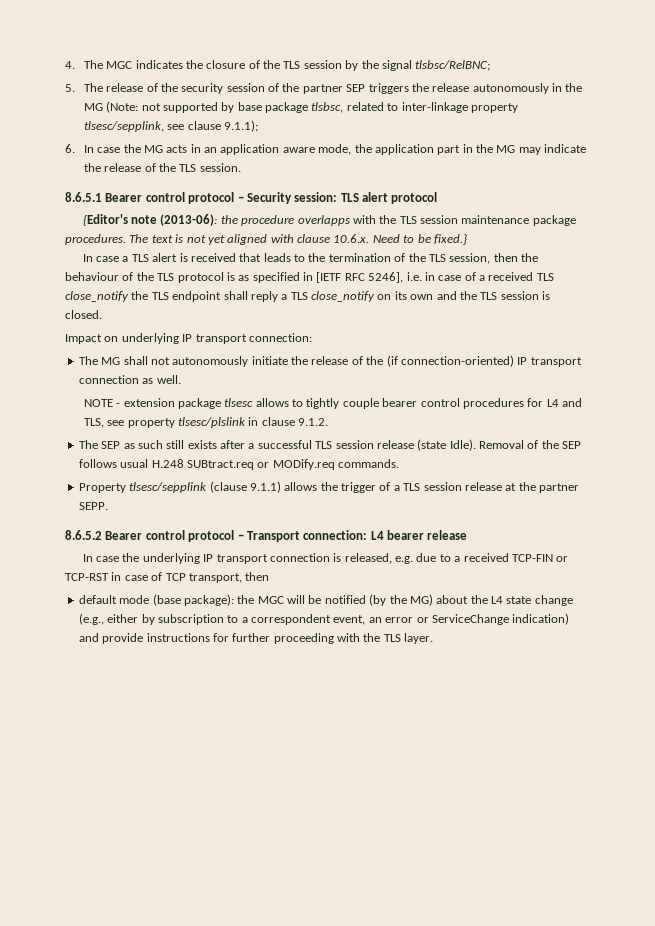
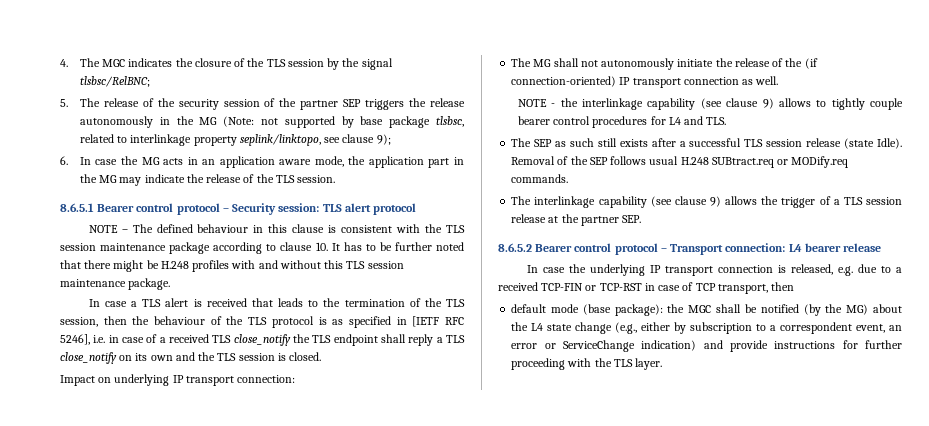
- 5. The release of the security session of the partner SEP triggers the release autonomously in the MG (Note: not supported by base package tlsbsc, related to inter-linkage property tlsesc/sepplink, see clause 9.1.1);
+ 5. The release of the security session of the partner SEP triggers the release autonomously in the MG (Note: not supported by base package tlsbsc, related to interlinkage property seplink/linktopo, see clause 9);
- {Editor's note (2013-06): the procedure overlapps with the TLS session maintenance package procedures. The text is not yet aligned with clause 10.6.x. Need to be fixed.}
+ NOTE – The defined behaviour in this clause is consistent with the TLS session maintenance package according to clause 10. It has to be further noted that there might be H.248 profiles with and without this TLS session maintenance package.
- NOTE - extension package tlsesc allows to tightly couple bearer control procedures for L4 and TLS, see property tlsesc/plslink in clause 9.1.2.
+ NOTE - the interlinkage capability (see clause 9) allows to tightly couple bearer control procedures for L4 and TLS.
- Property tlsesc/sepplink (clause 9.1.1) allows the trigger of a TLS session release at the partner SEPP.
+ The interlinkage capability (see clause 9) allows the trigger of a TLS session release at the partner SEP.
- default mode (base package): the MGC will be notified (by the MG) about the L4 state change (e.g., either by subscription to a correspondent event, an error or ServiceChange indication) and provide instructions for further proceeding with the TLS layer.
+ default mode (base package): the MGC shall be notified (by the MG) about the L4 state change (e.g., either by subscription to a correspondent event, an error or ServiceChange indication) and provide instructions for further proceeding with the TLS layer.

